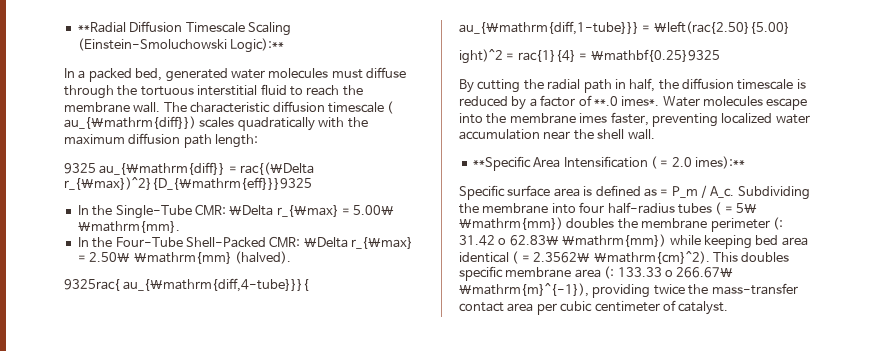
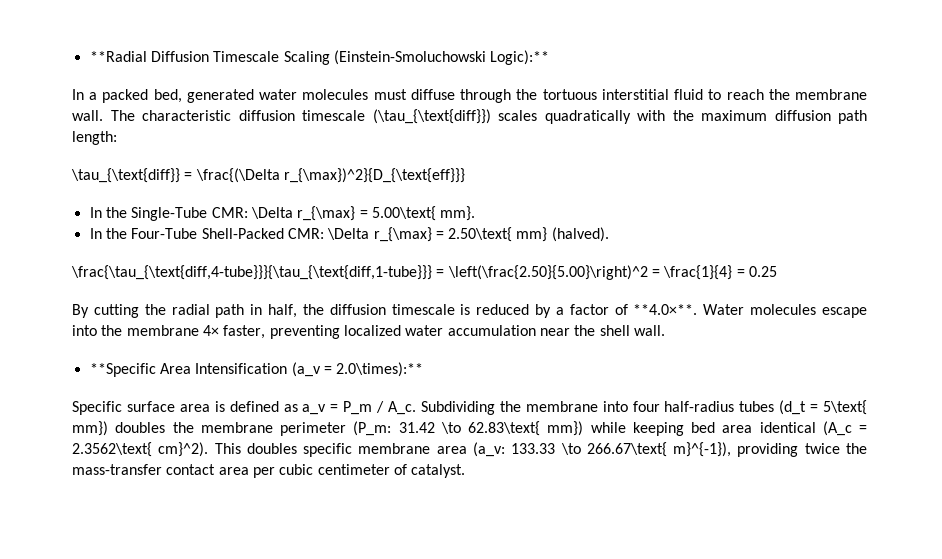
- The characteristic diffusion timescale ( au_{\mathrm{diff}}) scales quadratically with the maximum diffusion path length:
+ The characteristic diffusion timescale (\tau_{\text{diff}}) scales quadratically with the maximum diffusion path length:
- 9325 au_{\mathrm{diff}} = rac{(\Delta r_{\max})^2}{D_{\mathrm{eff}}}9325
+ \tau_{\text{diff}} = \frac{(\Delta r_{\max})^2}{D_{\text{eff}}}
- In the Single-Tube CMR: \Delta r_{\max} = 5.00\ \mathrm{mm}.
+ In the Single-Tube CMR: \Delta r_{\max} = 5.00\text{ mm}.
- In the Four-Tube Shell-Packed CMR: \Delta r_{\max} = 2.50\ \mathrm{mm} (halved).
+ In the Four-Tube Shell-Packed CMR: \Delta r_{\max} = 2.50\text{ mm} (halved).
- 9325rac{ au_{\mathrm{diff,4-tube}}}{ au_{\mathrm{diff,1-tube}}} = \left(rac{2.50}{5.00}
- ight)^2 = rac{1}{4} = \mathbf{0.25}9325
+ \frac{\tau_{\text{diff,4-tube}}}{\tau_{\text{diff,1-tube}}} = \left(\frac{2.50}{5.00}\right)^2 = \frac{1}{4} = 0.25
- By cutting the radial path in half, the diffusion timescale is reduced by a factor of **.0 imes*. Water molecules escape into the membrane imes faster, preventing localized water accumulation near the shell wall.
+ By cutting the radial path in half, the diffusion timescale is reduced by a factor of **4.0×**. Water molecules escape into the membrane 4× faster, preventing localized water accumulation near the shell wall.
- **Specific Area Intensification ( = 2.0 imes):**
+ **Specific Area Intensification (a_v = 2.0\times):**
- Specific surface area is defined as = P_m / A_c. Subdividing the membrane into four half-radius tubes ( = 5\ \mathrm{mm}) doubles the membrane perimeter (: 31.42 o 62.83\ \mathrm{mm}) while keeping bed area identical ( = 2.3562\ \mathrm{cm}^2).
+ Specific surface area is defined as a_v = P_m / A_c. Subdividing the membrane into four half-radius tubes (d_t = 5\text{ mm}) doubles the membrane perimeter (P_m: 31.42 \to 62.83\text{ mm}) while keeping bed area identical (A_c = 2.3562\text{ cm}^2).
- This doubles specific membrane area (: 133.33 o 266.67\ \mathrm{m}^{-1}), providing twice the mass-transfer contact area per cubic centimeter of catalyst.
+ This doubles specific membrane area (a_v: 133.33 \to 266.67\text{ m}^{-1}), providing twice the mass-transfer contact area per cubic centimeter of catalyst.

